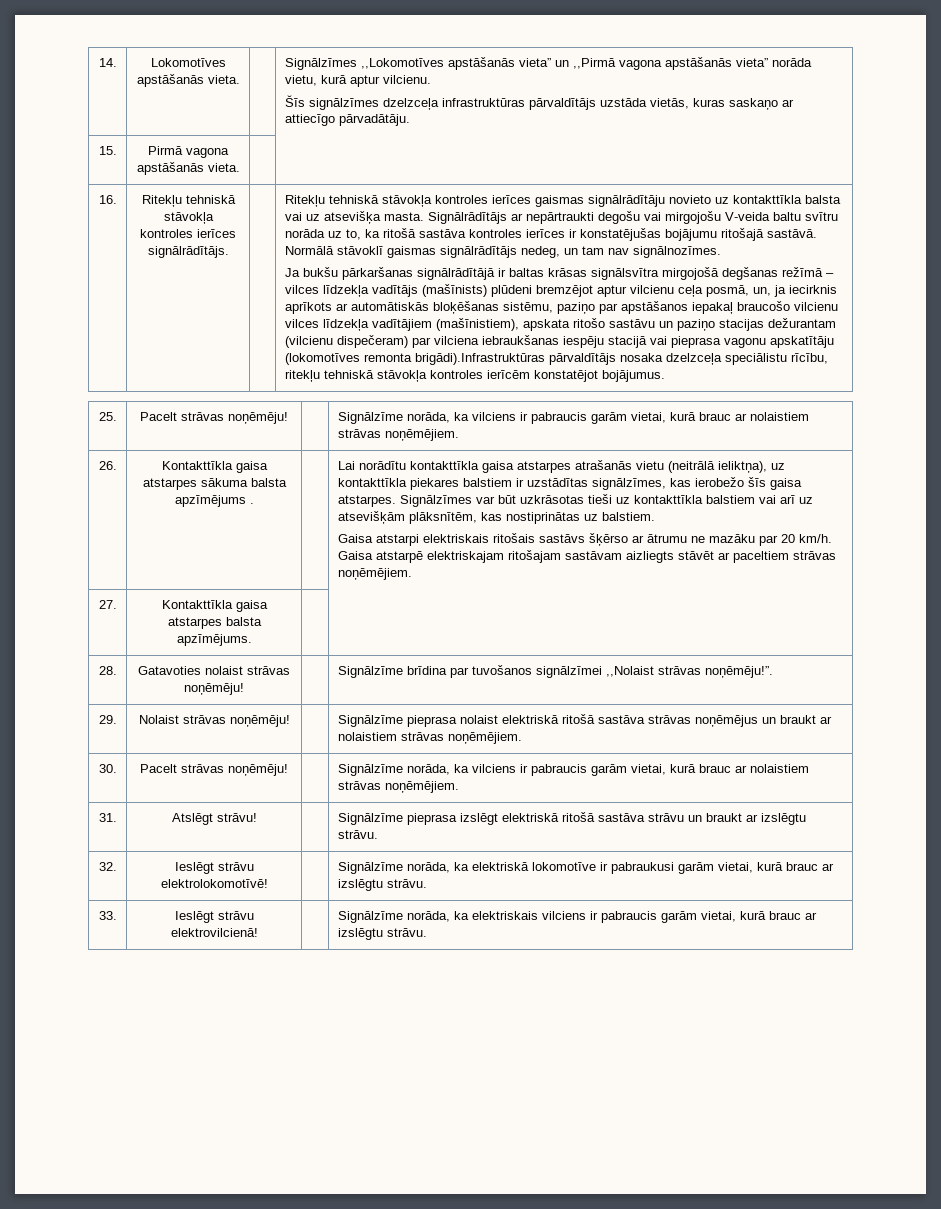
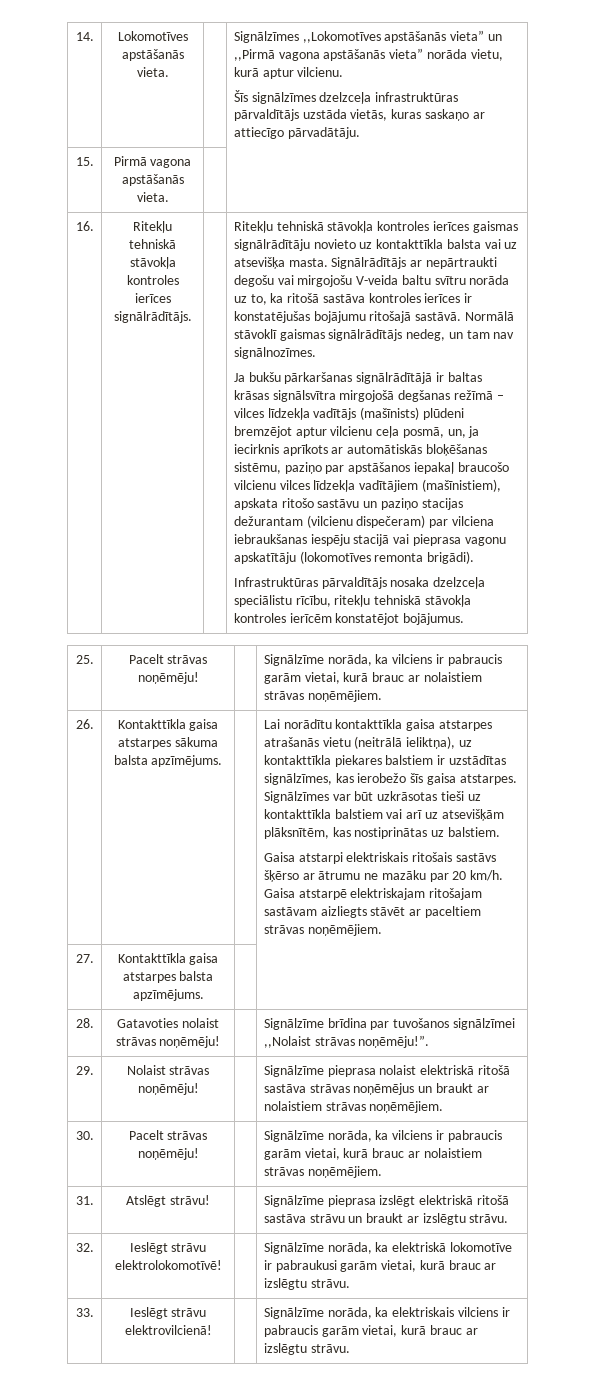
- Ja bukšu pārkaršanas signālrādītājā ir baltas krāsas signālsvītra mirgojošā degšanas režīmā – vilces līdzekļa vadītājs (mašīnists) plūdeni bremzējot aptur vilcienu ceļa posmā, un, ja iecirknis aprīkots ar automātiskās bloķēšanas sistēmu, paziņo par apstāšanos iepakaļ braucošo vilcienu vilces līdzekļa vadītājiem (mašīnistiem), apskata ritošo sastāvu un paziņo stacijas dežurantam (vilcienu dispečeram) par vilciena iebraukšanas iespēju stacijā vai pieprasa vagonu apskatītāju (lokomotīves remonta brigādi).Infrastruktūras pārvaldītājs nosaka dzelzceļa speciālistu rīcību, ritekļu tehniskā stāvokļa kontroles ierīcēm konstatējot bojājumus.
+ Ja bukšu pārkaršanas signālrādītājā ir baltas krāsas signālsvītra mirgojošā degšanas režīmā – vilces līdzekļa vadītājs (mašīnists) plūdeni bremzējot aptur vilcienu ceļa posmā, un, ja iecirknis aprīkots ar automātiskās bloķēšanas sistēmu, paziņo par apstāšanos iepakaļ braucošo vilcienu vilces līdzekļa vadītājiem (mašīnistiem), apskata ritošo sastāvu un paziņo stacijas dežurantam (vilcienu dispečeram) par vilciena iebraukšanas iespēju stacijā vai pieprasa vagonu apskatītāju (lokomotīves remonta brigādi).
+ Infrastruktūras pārvaldītājs nosaka dzelzceļa speciālistu rīcību, ritekļu tehniskā stāvokļa kontroles ierīcēm konstatējot bojājumus.
- Kontakttīkla gaisa atstarpes sākuma balsta apzīmējums .
+ Kontakttīkla gaisa atstarpes sākuma balsta apzīmējums.

